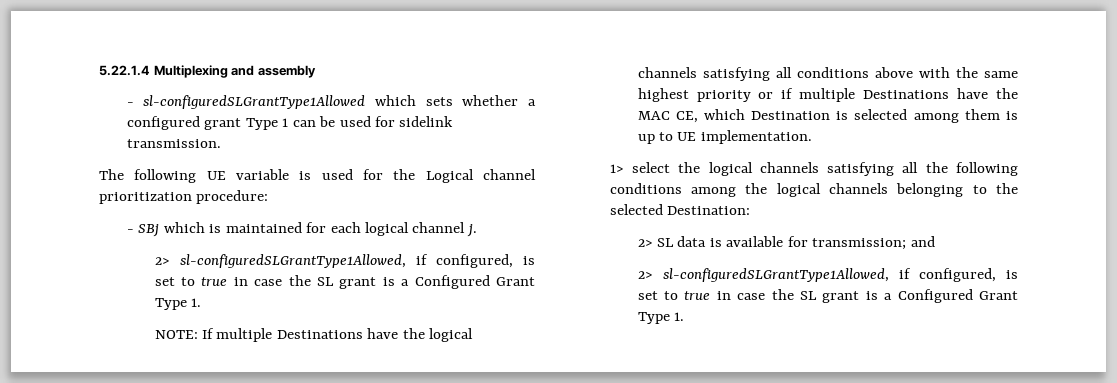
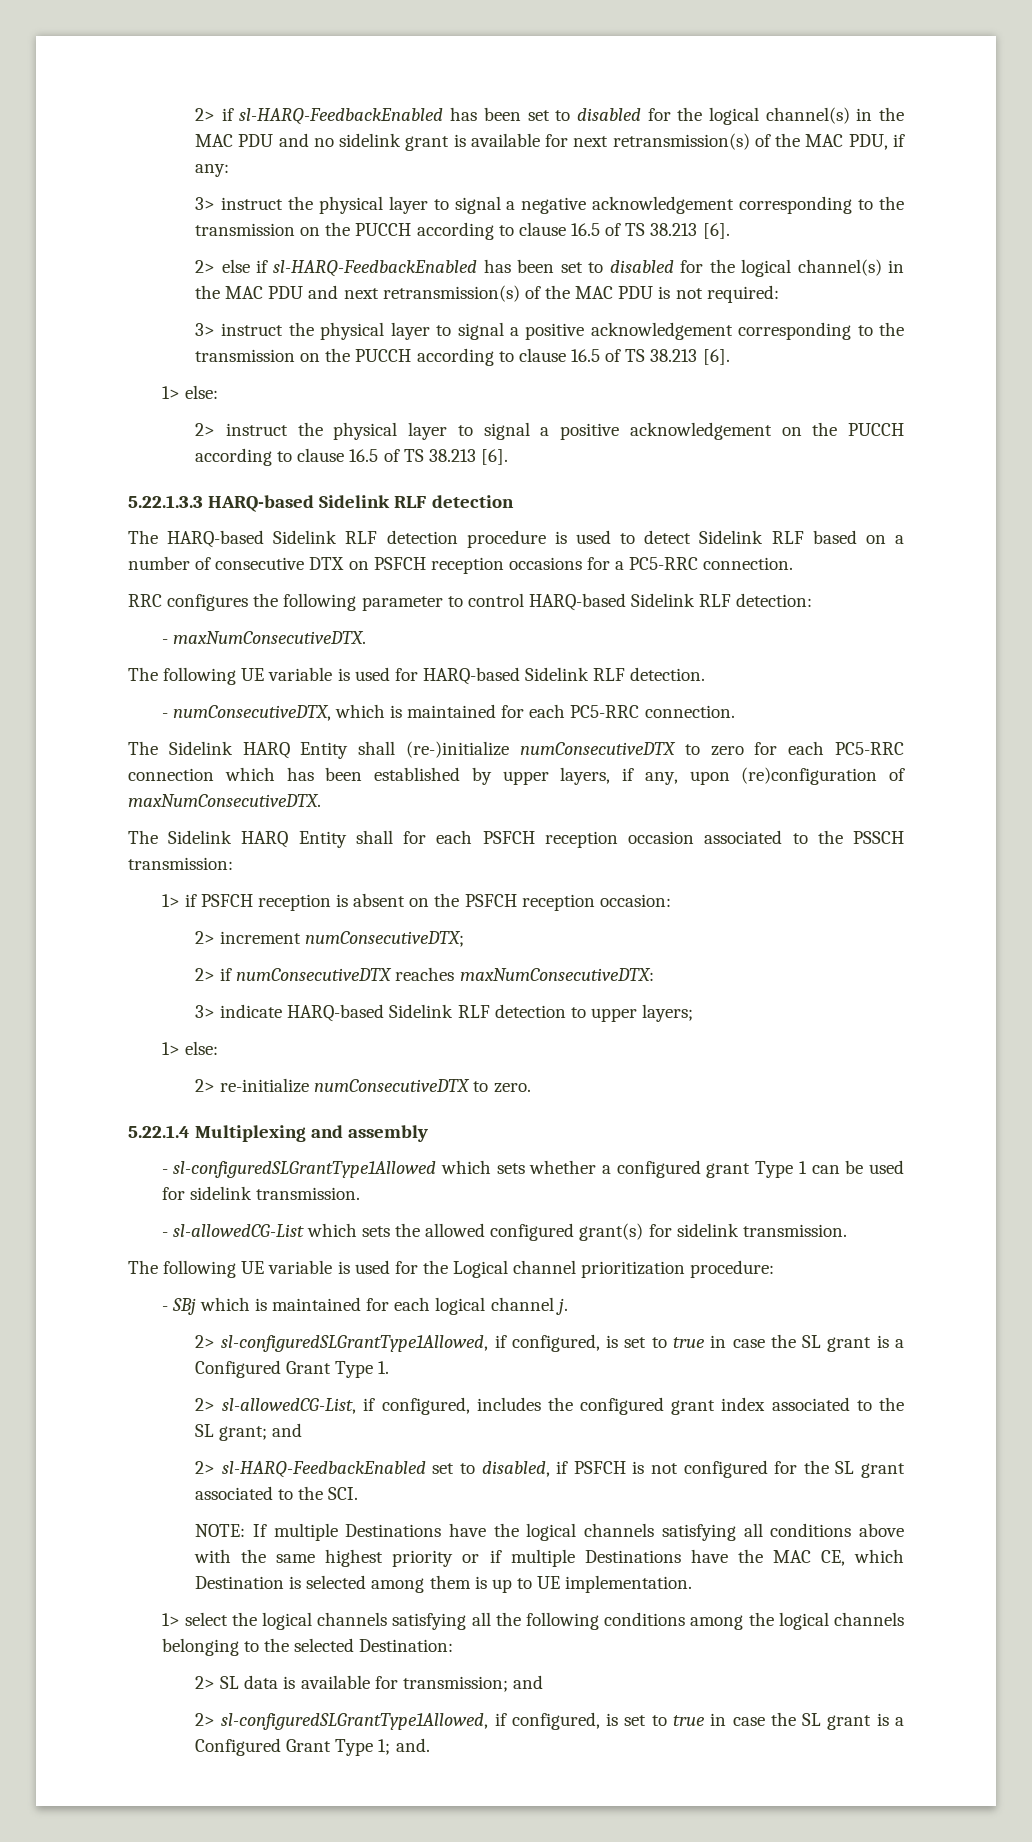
+ 2> if sl-HARQ-FeedbackEnabled has been set to disabled for the logical channel(s) in the MAC PDU and no sidelink grant is available for next retransmission(s) of the MAC PDU, if any:
+ 3> instruct the physical layer to signal a negative acknowledgement corresponding to the transmission on the PUCCH according to clause 16.5 of TS 38.213 [6].
+ 2> else if sl-HARQ-FeedbackEnabled has been set to disabled for the logical channel(s) in the MAC PDU and next retransmission(s) of the MAC PDU is not required:
+ 3> instruct the physical layer to signal a positive acknowledgement corresponding to the transmission on the PUCCH according to clause 16.5 of TS 38.213 [6].
+ 1> else:
+ 2> instruct the physical layer to signal a positive acknowledgement on the PUCCH according to clause 16.5 of TS 38.213 [6].
+ 5.22.1.3.3 HARQ-based Sidelink RLF detection
+ The HARQ-based Sidelink RLF detection procedure is used to detect Sidelink RLF based on a number of consecutive DTX on PSFCH reception occasions for a PC5-RRC connection.
+ RRC configures the following parameter to control HARQ-based Sidelink RLF detection:
+ - maxNumConsecutiveDTX.
+ The following UE variable is used for HARQ-based Sidelink RLF detection.
+ - numConsecutiveDTX, which is maintained for each PC5-RRC connection.
+ The Sidelink HARQ Entity shall (re-)initialize numConsecutiveDTX to zero for each PC5-RRC connection which has been established by upper layers, if any, upon (re)configuration of maxNumConsecutiveDTX.
+ The Sidelink HARQ Entity shall for each PSFCH reception occasion associated to the PSSCH transmission:
+ 1> if PSFCH reception is absent on the PSFCH reception occasion:
+ 2> increment numConsecutiveDTX;
+ 2> if numConsecutiveDTX reaches maxNumConsecutiveDTX:
+ 3> indicate HARQ-based Sidelink RLF detection to upper layers;
+ 1> else:
+ 2> re-initialize numConsecutiveDTX to zero.
+ - sl-allowedCG-List which sets the allowed configured grant(s) for sidelink transmission.
+ 2> sl-allowedCG-List, if configured, includes the configured grant index associated to the SL grant; and
+ 2> sl-HARQ-FeedbackEnabled set to disabled, if PSFCH is not configured for the SL grant associated to the SCI.
  2> SL data is available for transmission; and
- 2> sl-configuredSLGrantType1Allowed, if configured, is set to true in case the SL grant is a Configured Grant Type 1.
+ 2> sl-configuredSLGrantType1Allowed, if configured, is set to true in case the SL grant is a Configured Grant Type 1; and.

